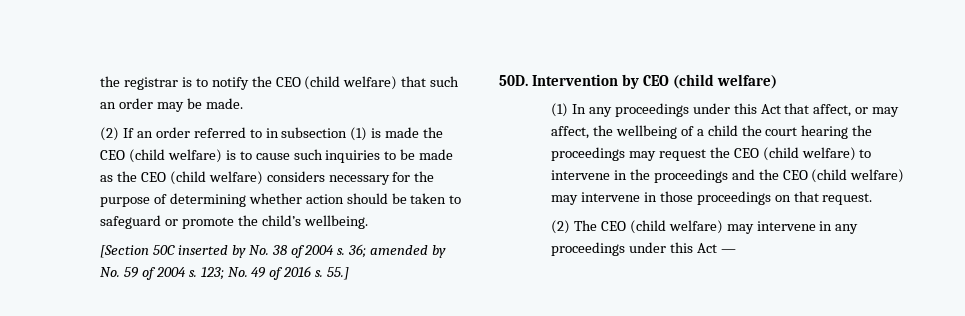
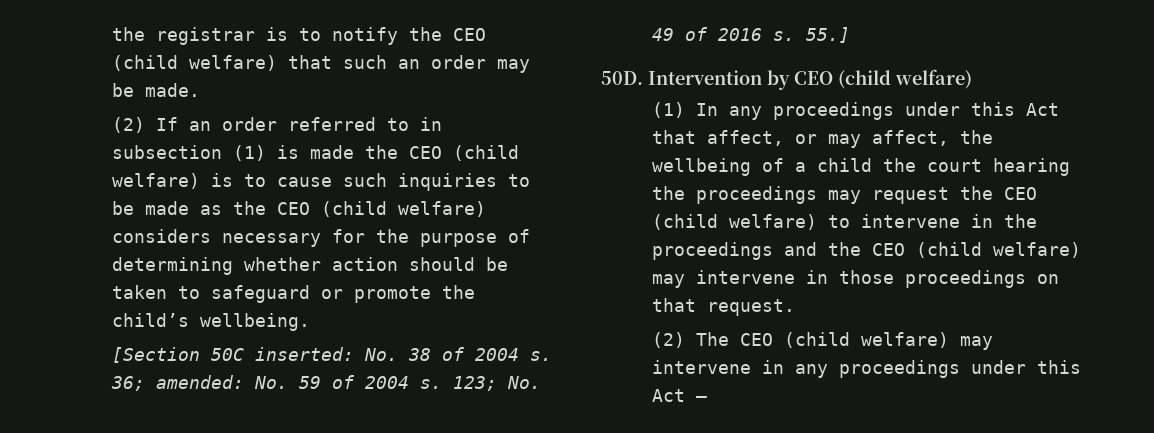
- [Section 50C inserted by No. 38 of 2004 s.
+ [Section 50C inserted: No. 38 of 2004 s.
- 36; amended by No. 59 of 2004 s.
+ 36; amended: No. 59 of 2004 s.

